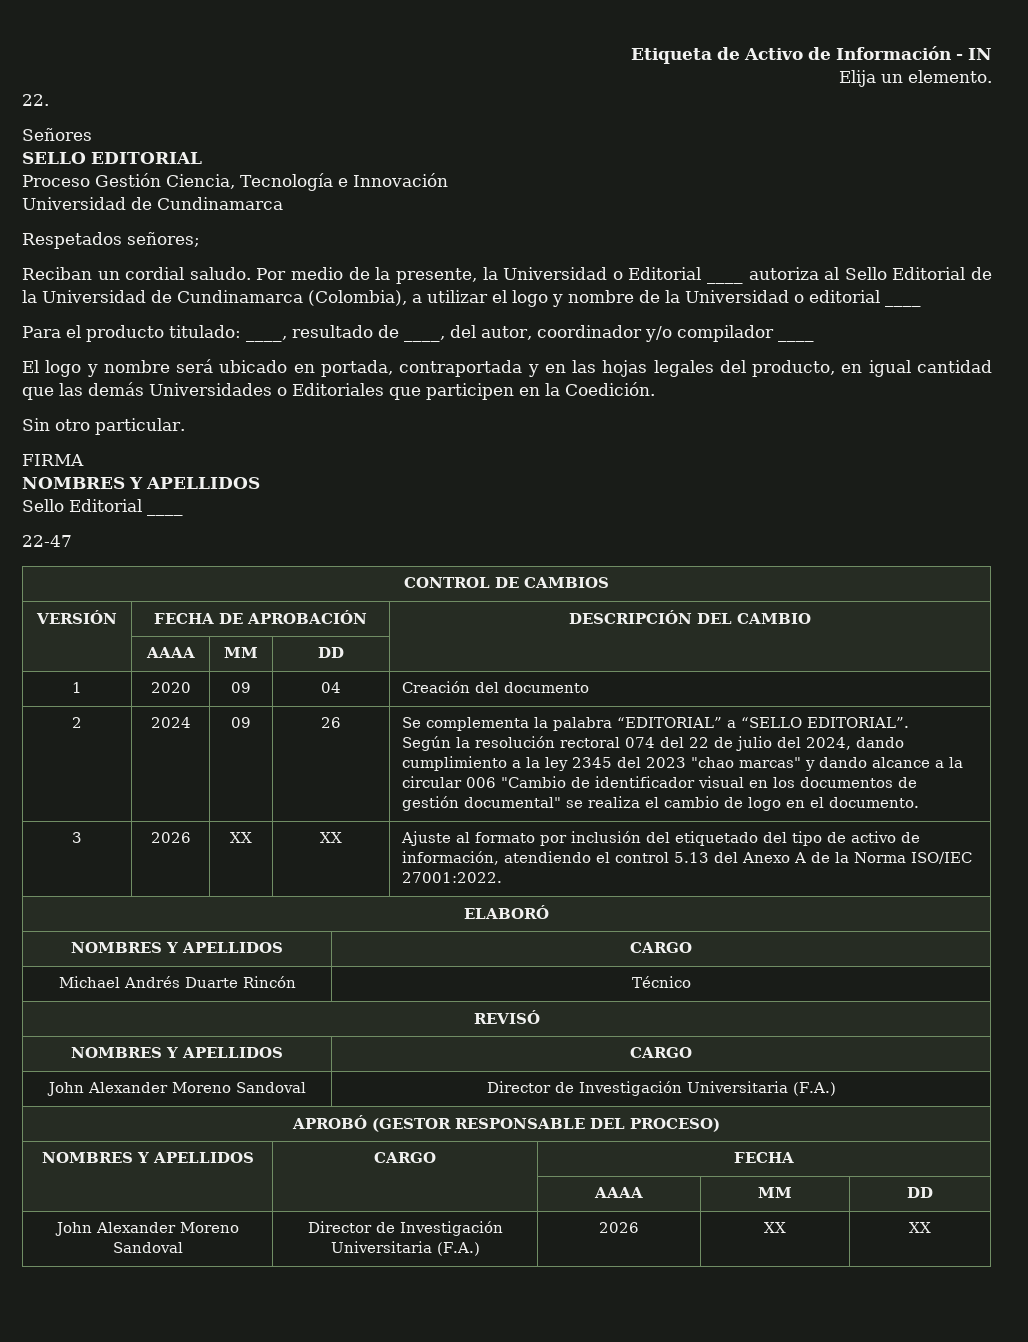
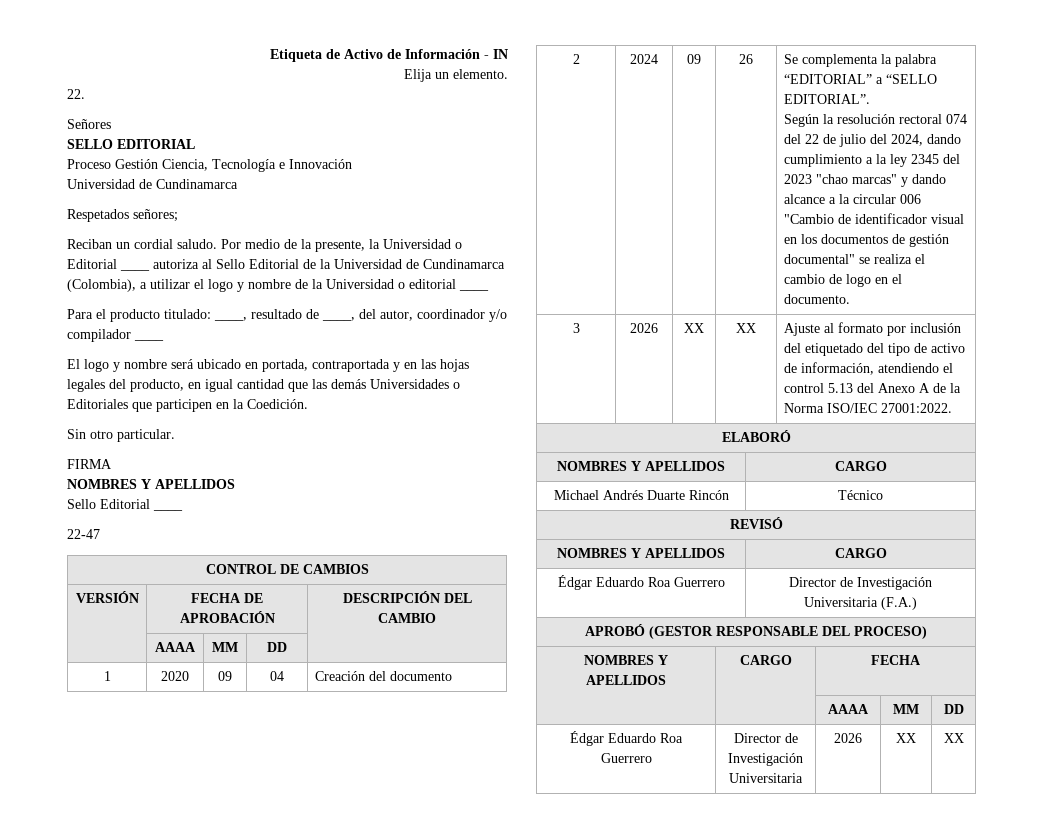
  REVISÓ
  NOMBRES Y APELLIDOS | CARGO
- John Alexander Moreno Sandoval | Director de Investigación Universitaria (F.A.)
+ Édgar Eduardo Roa Guerrero | Director de Investigación Universitaria (F.A.)
- John Alexander Moreno Sandoval | Director de Investigación Universitaria (F.A.) | 2026 | XX | XX
+ Édgar Eduardo Roa Guerrero | Director de Investigación Universitaria | 2026 | XX | XX

